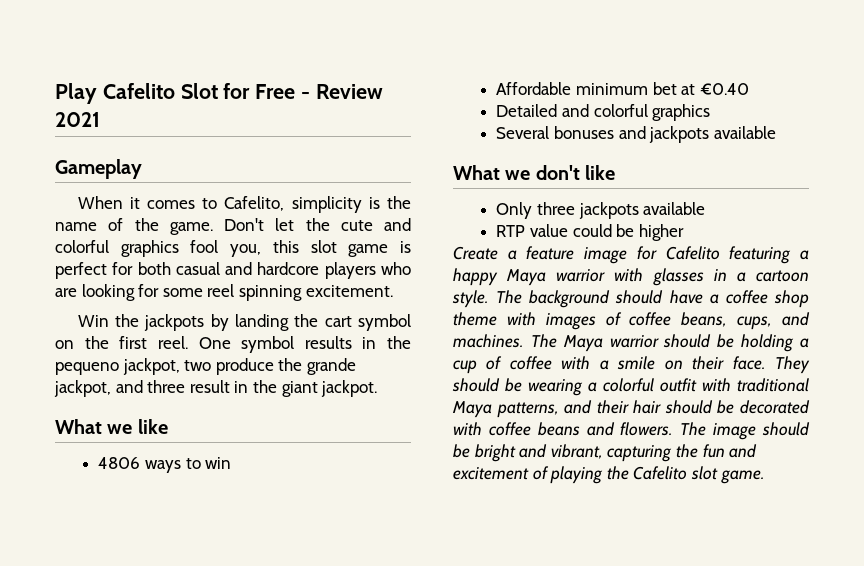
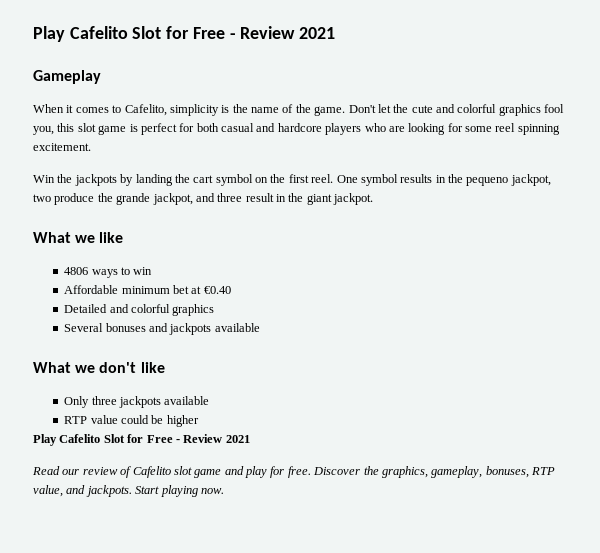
  RTP value could be higher
- Create a feature image for Cafelito featuring a happy Maya warrior with glasses in a cartoon style. The background should have a coffee shop theme with images of coffee beans, cups, and machines. The Maya warrior should be holding a cup of coffee with a smile on their face. They should be wearing a colorful outfit with traditional Maya patterns, and their hair should be decorated with coffee beans and flowers. The image should be bright and vibrant, capturing the fun and excitement of playing the Cafelito slot game.
+ Play Cafelito Slot for Free - Review 2021
+ Read our review of Cafelito slot game and play for free. Discover the graphics, gameplay, bonuses, RTP value, and jackpots. Start playing now.

